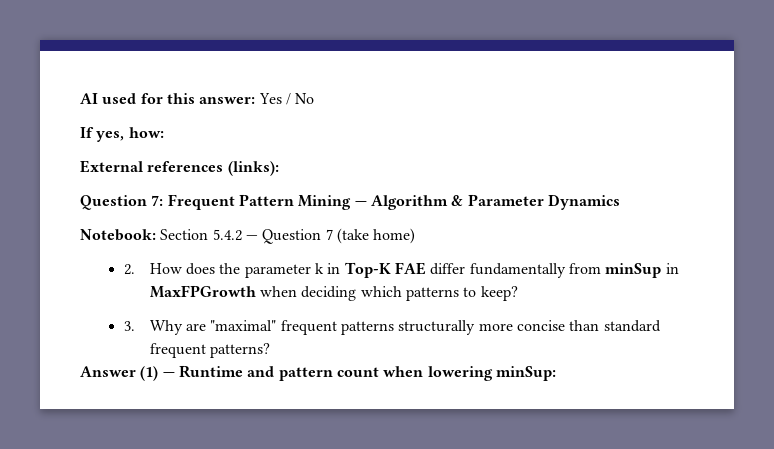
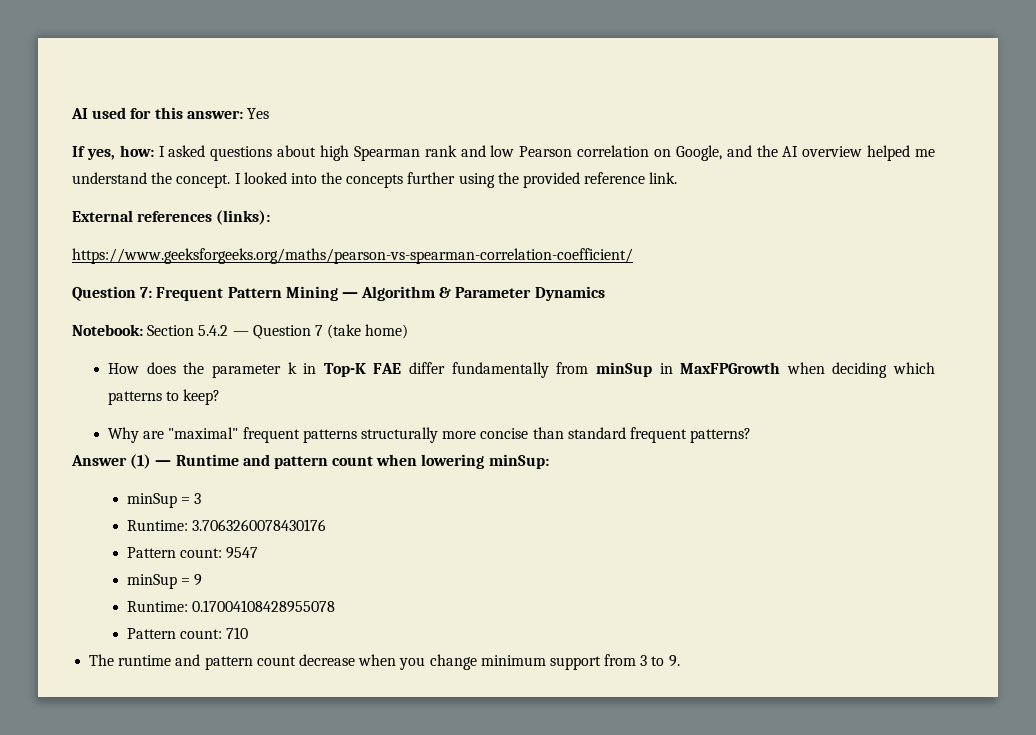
- AI used for this answer: Yes / No
+ AI used for this answer: Yes
- If yes, how:
+ If yes, how: I asked questions about high Spearman rank and low Pearson correlation on Google, and the AI overview helped me understand the concept. I looked into the concepts further using the provided reference link.
+ https://www.geeksforgeeks.org/maths/pearson-vs-spearman-correlation-coefficient/
- 2. How does the parameter k in Top-K FAE differ fundamentally from minSup in MaxFPGrowth when deciding which patterns to keep?
+ How does the parameter k in Top-K FAE differ fundamentally from minSup in MaxFPGrowth when deciding which patterns to keep?
- 3. Why are "maximal" frequent patterns structurally more concise than standard frequent patterns?
+ Why are "maximal" frequent patterns structurally more concise than standard frequent patterns?
+ minSup = 3
+ Runtime: 3.7063260078430176
+ Pattern count: 9547
+ minSup = 9
+ Runtime: 0.17004108428955078
+ Pattern count: 710
+ The runtime and pattern count decrease when you change minimum support from 3 to 9.

